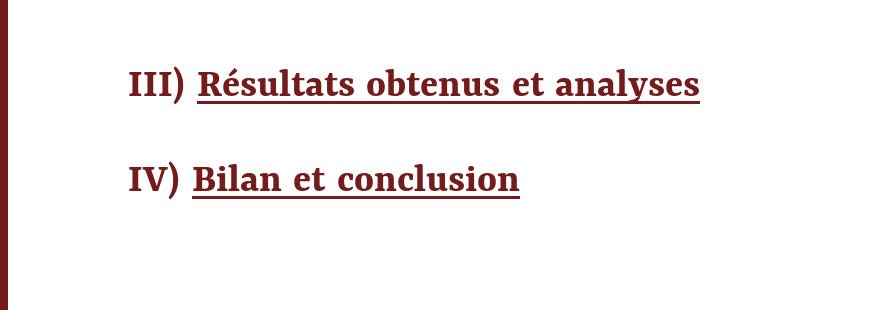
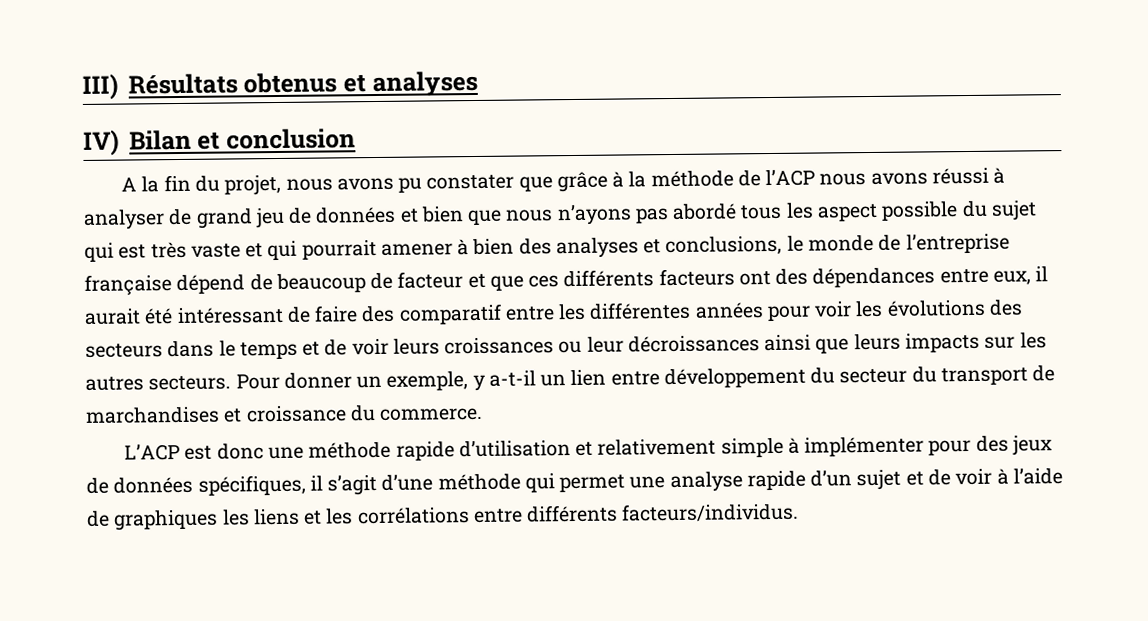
+ A la fin du projet, nous avons pu constater que grâce à la méthode de l’ACP nous avons réussi à analyser de grand jeu de données et bien que nous n’ayons pas abordé tous les aspect possible du sujet qui est très vaste et qui pourrait amener à bien des analyses et conclusions, le monde de l’entreprise française dépend de beaucoup de facteur et que ces différents facteurs ont des dépendances entre eux, il aurait été intéressant de faire des comparatif entre les différentes années pour voir les évolutions des secteurs dans le temps et de voir leurs croissances ou leur décroissances ainsi que leurs impacts sur les autres secteurs. Pour donner un exemple, y a-t-il un lien entre développement du secteur du transport de marchandises et croissance du commerce.
+ L’ACP est donc une méthode rapide d’utilisation et relativement simple à implémenter pour des jeux de données spécifiques, il s’agit d’une méthode qui permet une analyse rapide d’un sujet et de voir à l’aide de graphiques les liens et les corrélations entre différents facteurs/individus.

